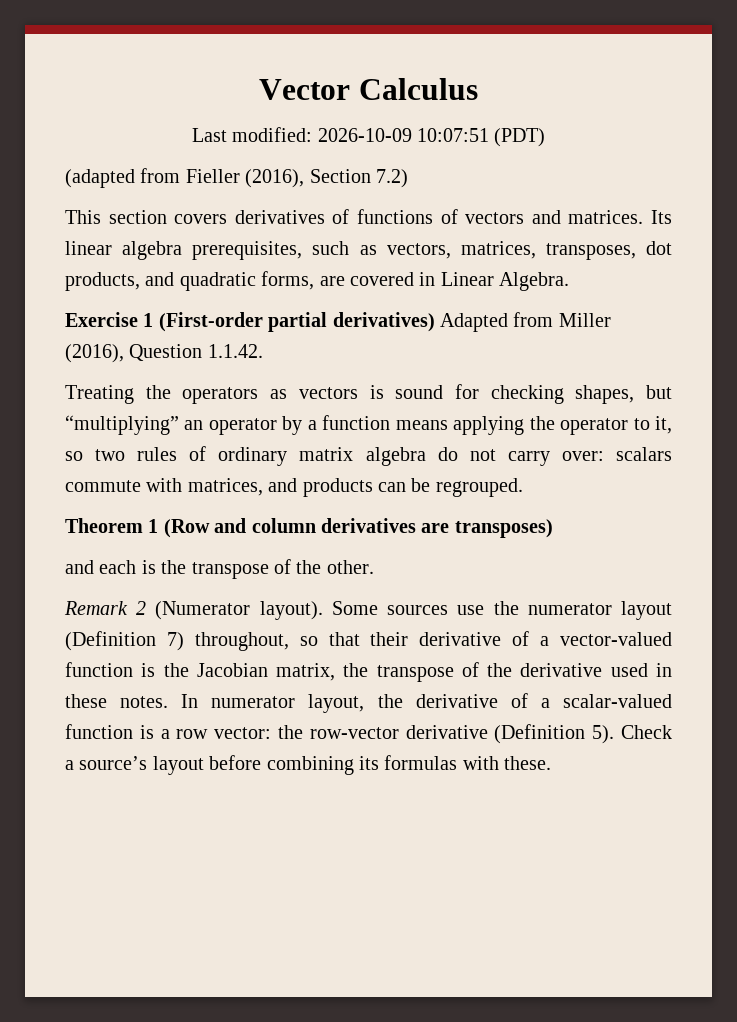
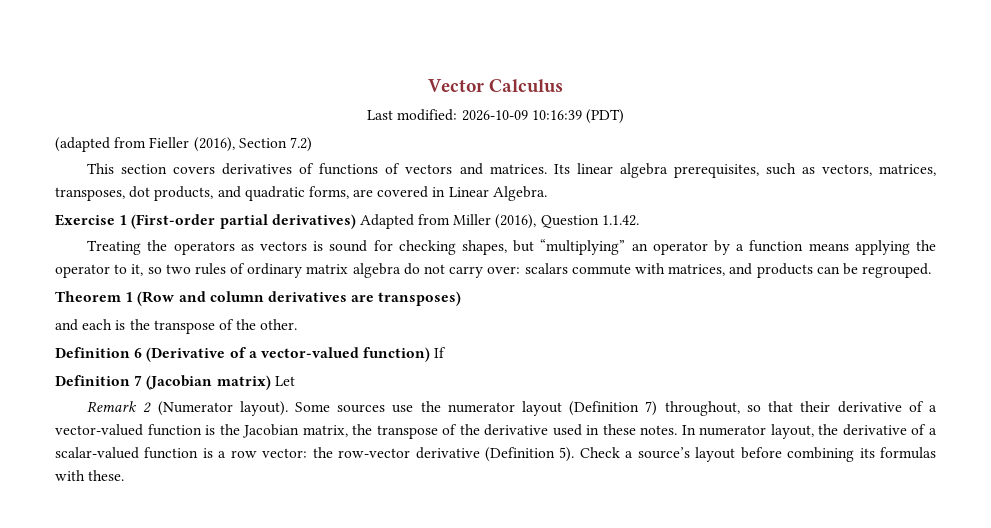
- Last modified: 2026-10-09 10:07:51 (PDT)
+ Last modified: 2026-10-09 10:16:39 (PDT)
+ Definition 6 (Derivative of a vector-valued function) If
+ Definition 7 (Jacobian matrix) Let

